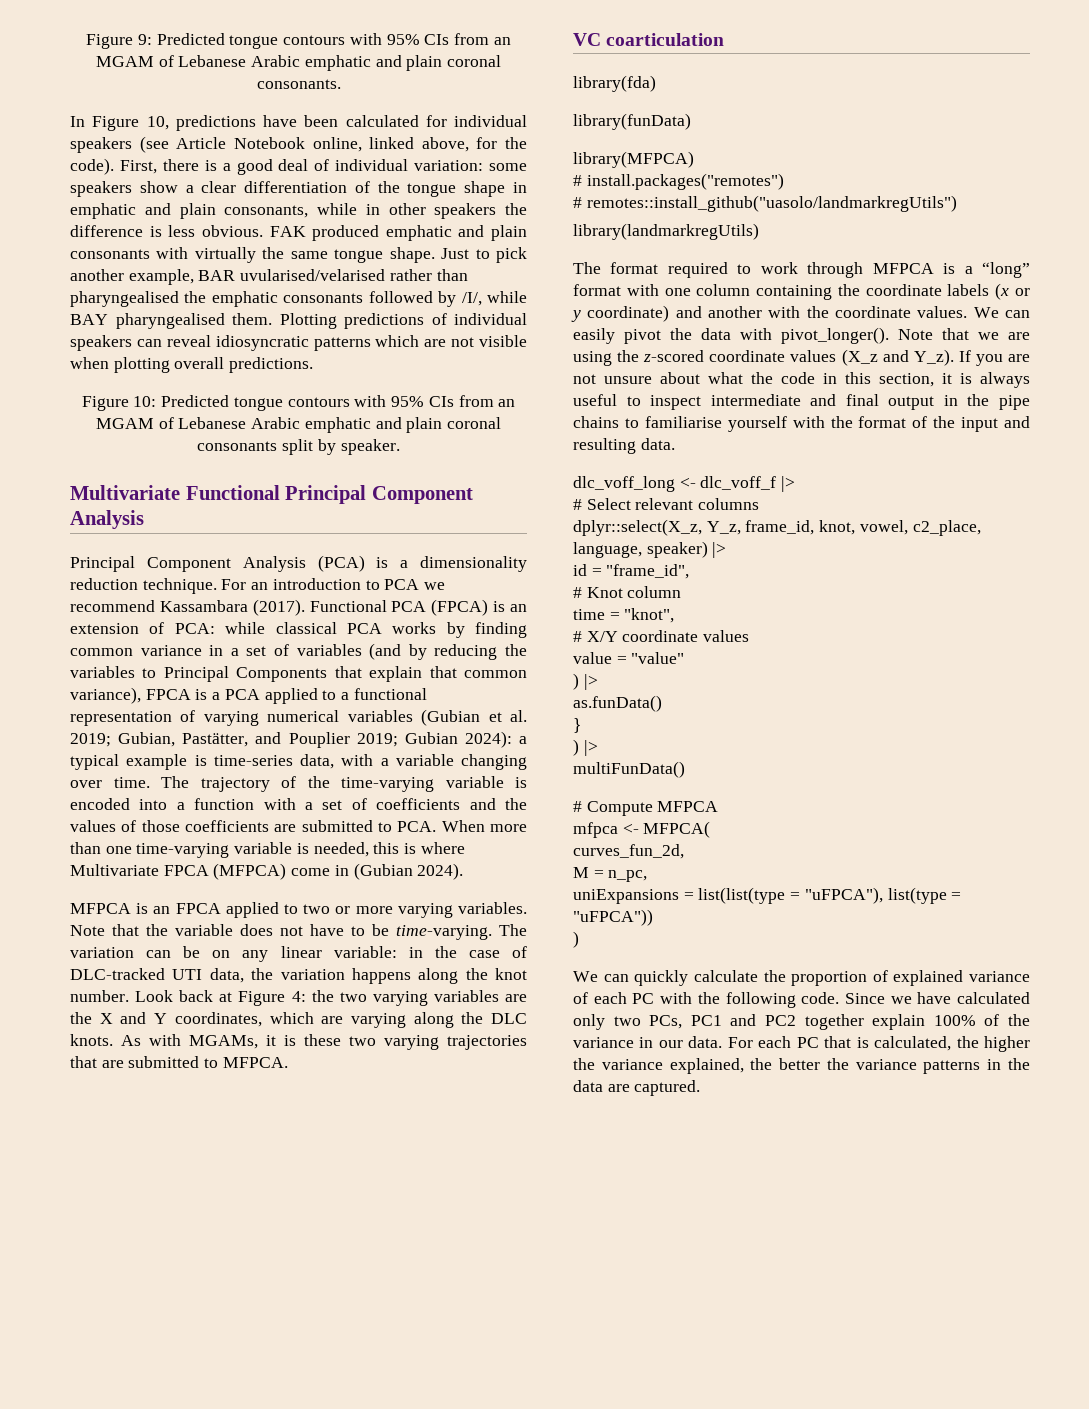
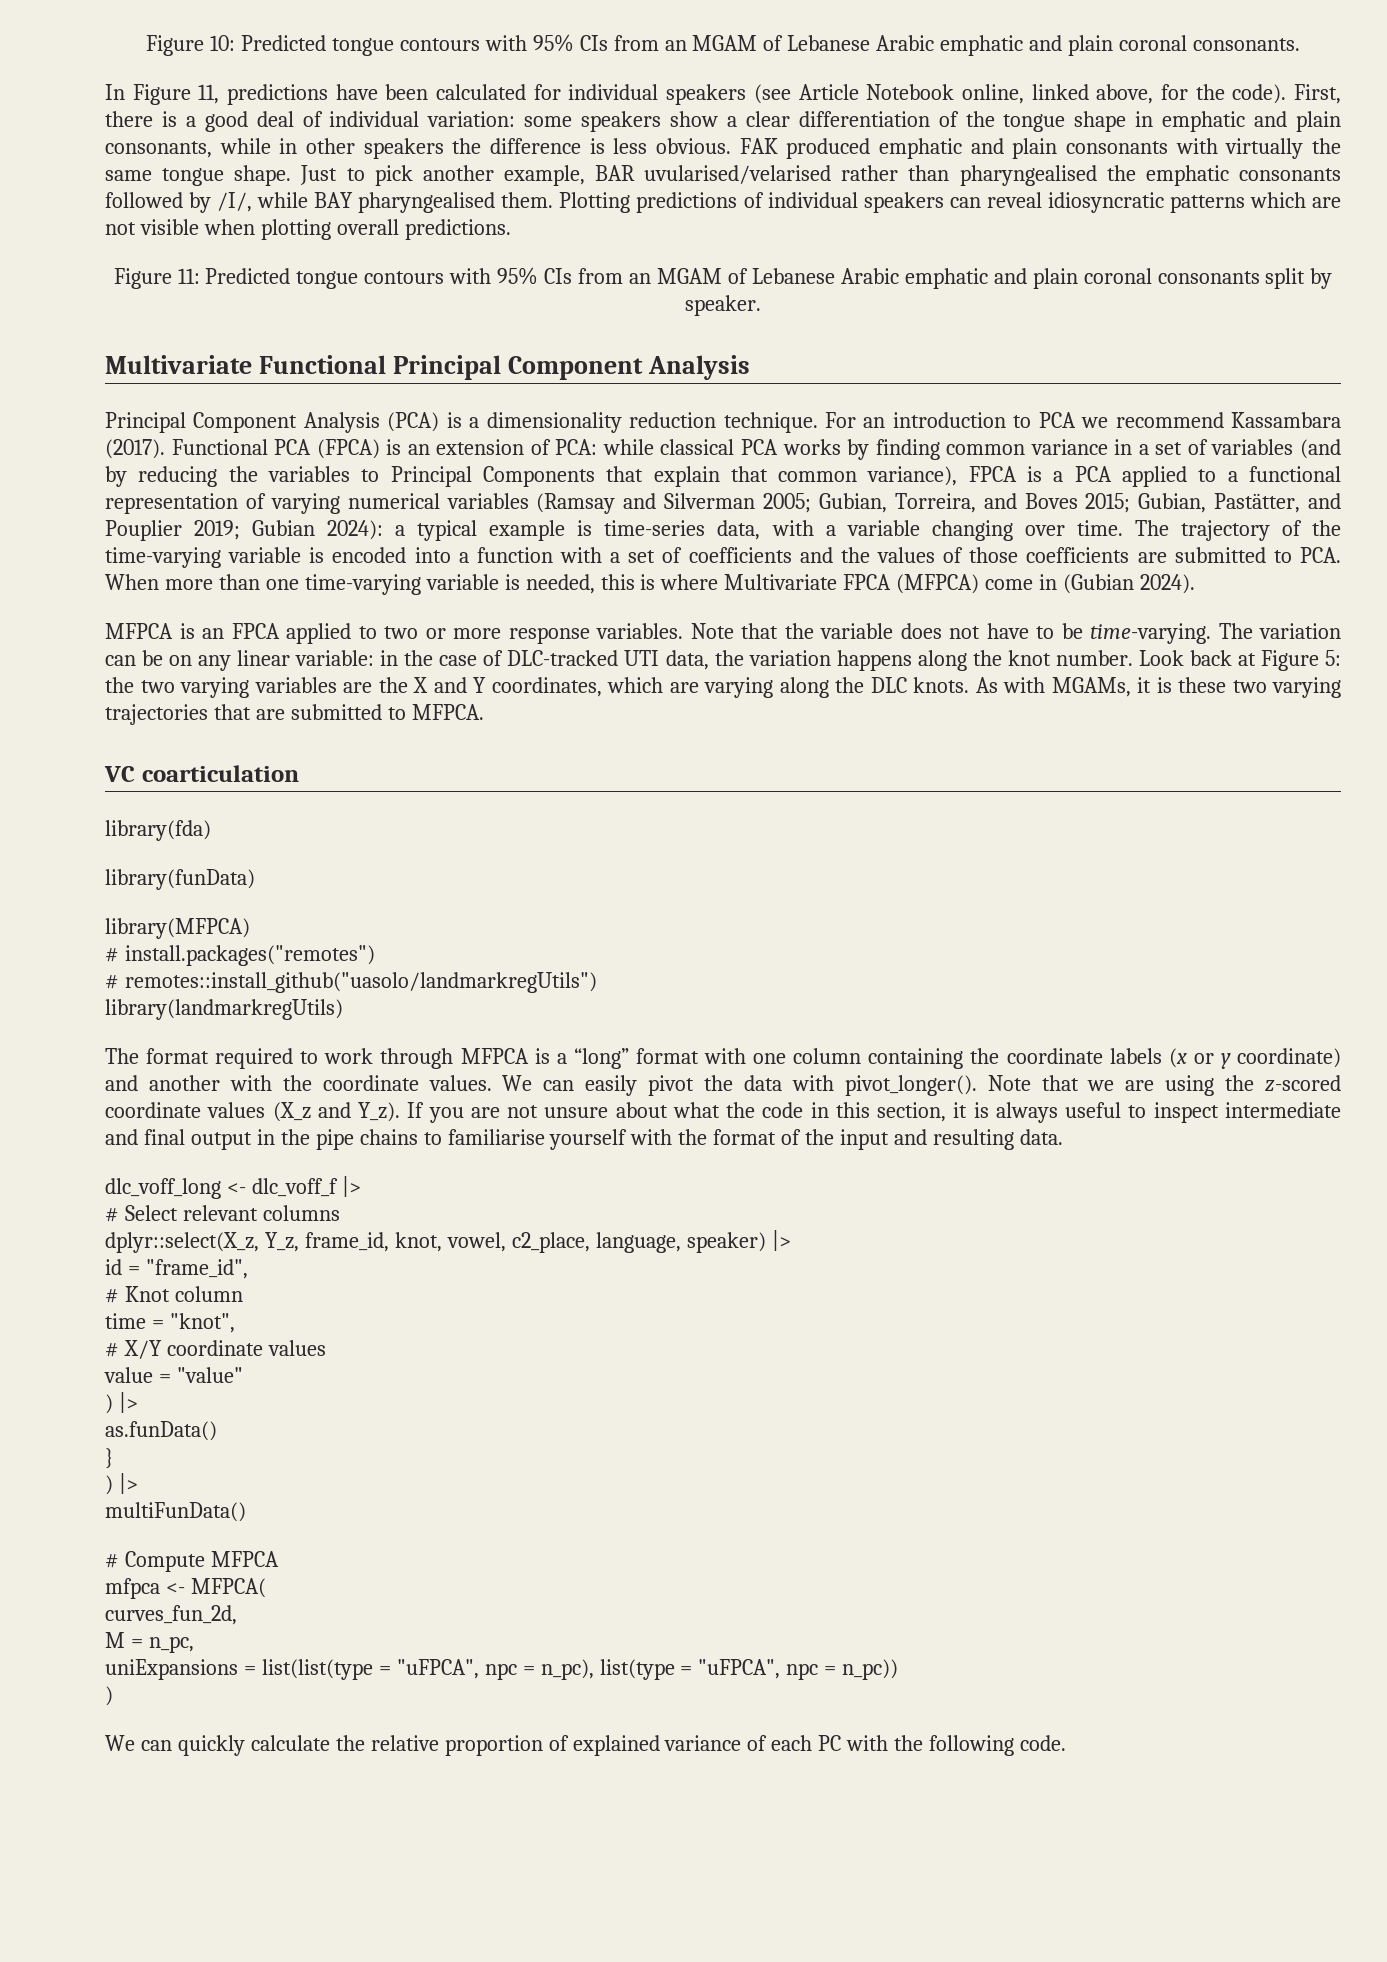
- Figure 9: Predicted tongue contours with 95% CIs from an MGAM of Lebanese Arabic emphatic and plain coronal consonants.
+ Figure 10: Predicted tongue contours with 95% CIs from an MGAM of Lebanese Arabic emphatic and plain coronal consonants.
- In Figure 10, predictions have been calculated for individual speakers (see Article Notebook online, linked above, for the code).
+ In Figure 11, predictions have been calculated for individual speakers (see Article Notebook online, linked above, for the code).
- Figure 10: Predicted tongue contours with 95% CIs from an MGAM of Lebanese Arabic emphatic and plain coronal consonants split by speaker.
+ Figure 11: Predicted tongue contours with 95% CIs from an MGAM of Lebanese Arabic emphatic and plain coronal consonants split by speaker.
- while classical PCA works by finding common variance in a set of variables (and by reducing the variables to Principal Components that explain that common variance), FPCA is a PCA applied to a functional representation of varying numerical variables (Gubian et al. 2019;
+ while classical PCA works by finding common variance in a set of variables (and by reducing the variables to Principal Components that explain that common variance), FPCA is a PCA applied to a functional representation of varying numerical variables (Ramsay and Silverman 2005; Gubian, Torreira, and Boves 2015;
- MFPCA is an FPCA applied to two or more varying variables.
+ MFPCA is an FPCA applied to two or more response variables.
- Look back at Figure 4: the two varying variables are the X and Y coordinates, which are varying along the DLC knots.
+ Look back at Figure 5: the two varying variables are the X and Y coordinates, which are varying along the DLC knots.
- uniExpansions = list(list(type = "uFPCA"), list(type = "uFPCA"))
+ uniExpansions = list(list(type = "uFPCA", npc = n_pc), list(type = "uFPCA", npc = n_pc))
- We can quickly calculate the proportion of explained variance of each PC with the following code. Since we have calculated only two PCs, PC1 and PC2 together explain 100% of the variance in our data. For each PC that is calculated, the higher the variance explained, the better the variance patterns in the data are captured.
+ We can quickly calculate the relative proportion of explained variance of each PC with the following code.

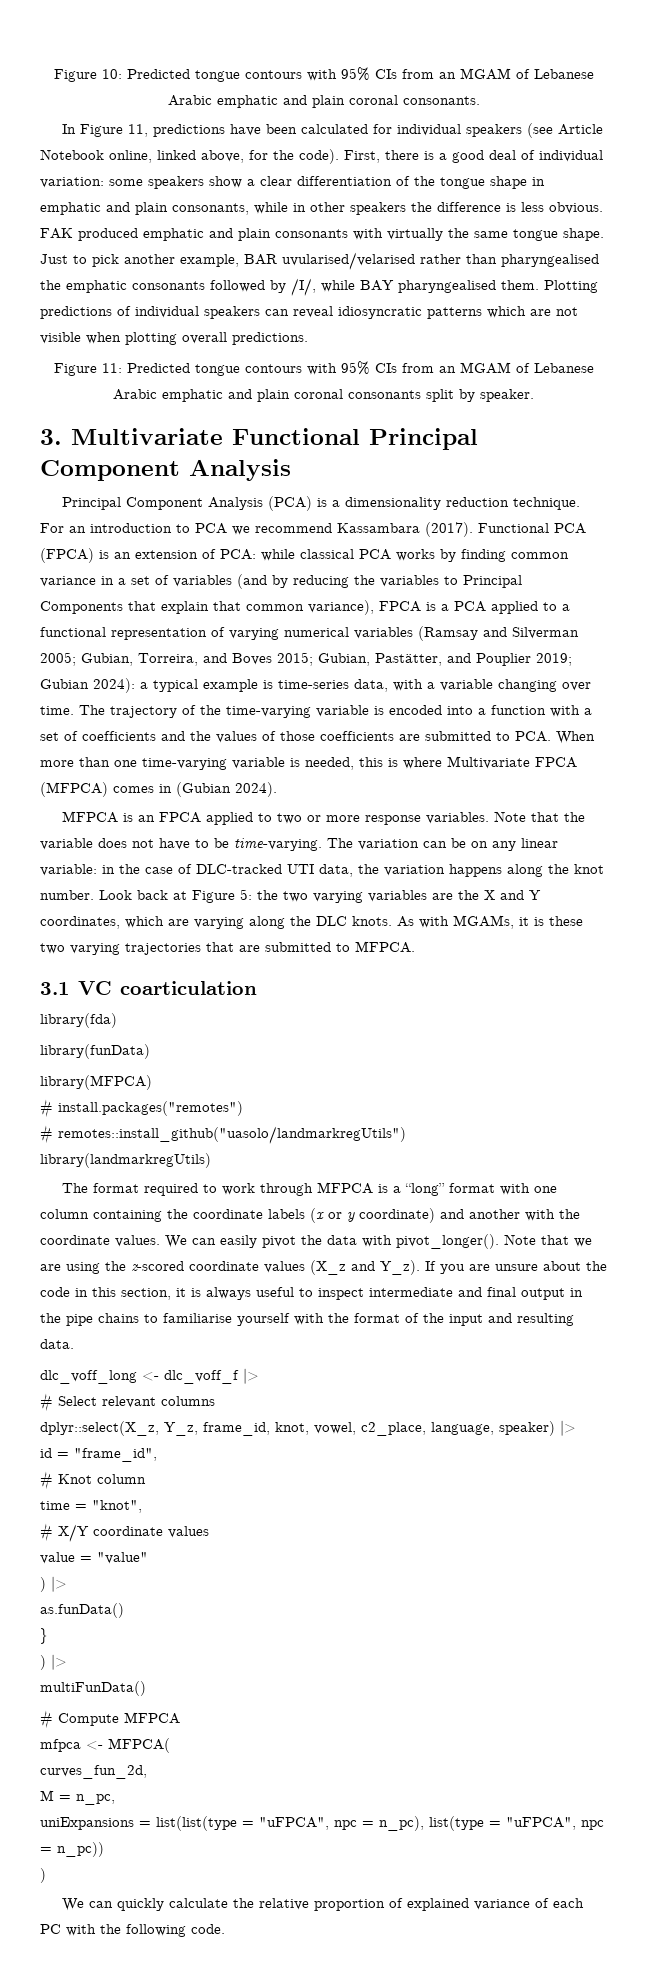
- Multivariate Functional Principal Component Analysis
+ 3. Multivariate Functional Principal Component Analysis
- The trajectory of the time-varying variable is encoded into a function with a set of coefficients and the values of those coefficients are submitted to PCA. When more than one time-varying variable is needed, this is where Multivariate FPCA (MFPCA) come in (Gubian 2024).
+ The trajectory of the time-varying variable is encoded into a function with a set of coefficients and the values of those coefficients are submitted to PCA. When more than one time-varying variable is needed, this is where Multivariate FPCA (MFPCA) comes in (Gubian 2024).
- VC coarticulation
+ 3.1 VC coarticulation
- If you are not unsure about what the code in this section, it is always useful to inspect intermediate and final output in the pipe chains to familiarise yourself with the format of the input and resulting data.
+ If you are unsure about the code in this section, it is always useful to inspect intermediate and final output in the pipe chains to familiarise yourself with the format of the input and resulting data.

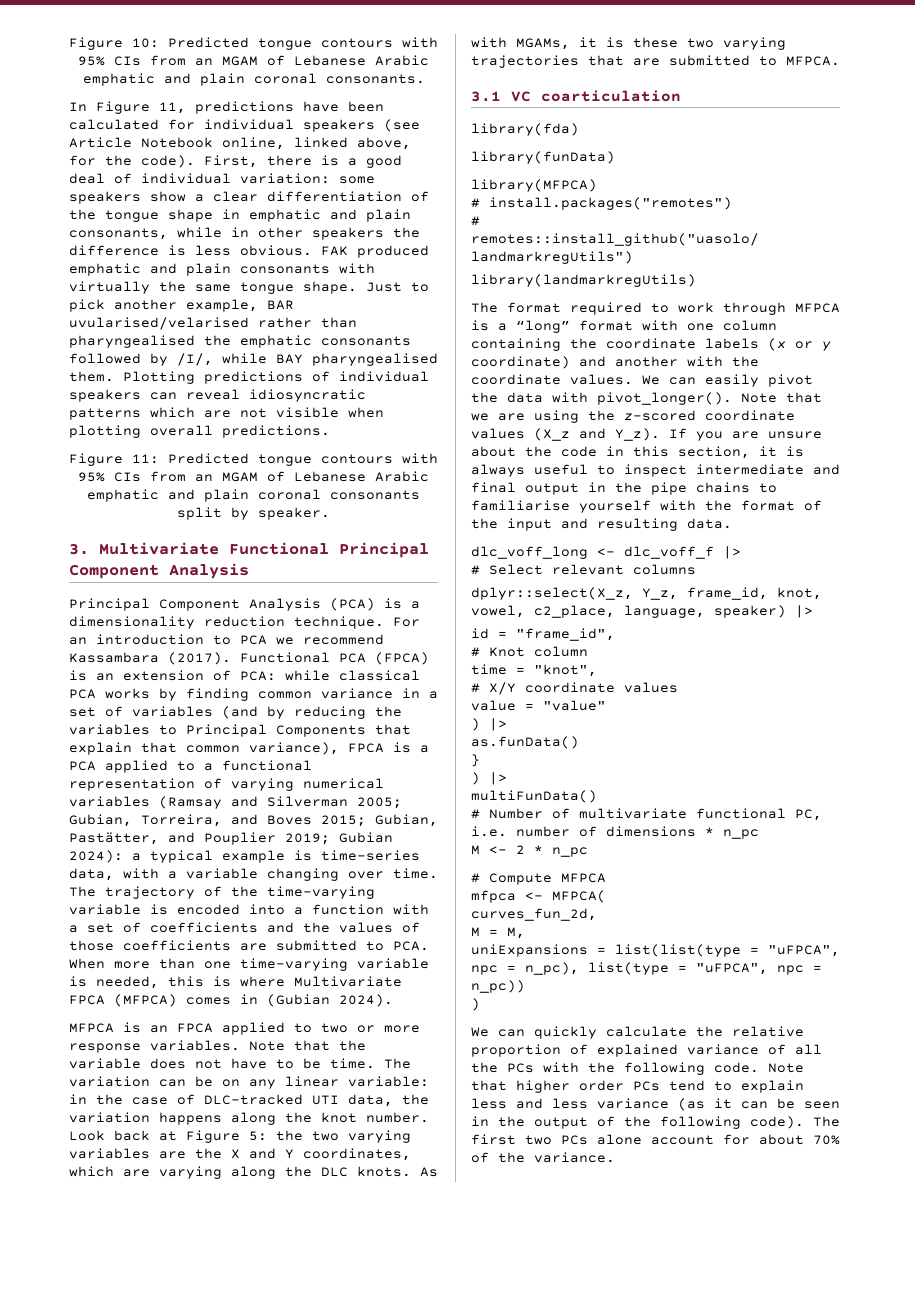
- Note that the variable does not have to be time-varying.
+ Note that the variable does not have to be time.
+ # Number of multivariate functional PC, i.e. number of dimensions * n_pc
+ M <- 2 * n_pc
- M = n_pc,
+ M = M,
- We can quickly calculate the relative proportion of explained variance of each PC with the following code.
+ We can quickly calculate the relative proportion of explained variance of all the PCs with the following code.
+ Note that higher order PCs tend to explain less and less variance (as it can be seen in the output of the following code). The first two PCs alone account for about 70% of the variance.

